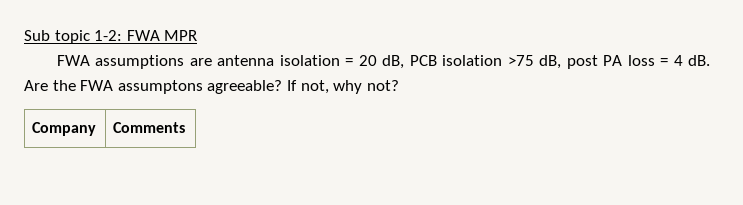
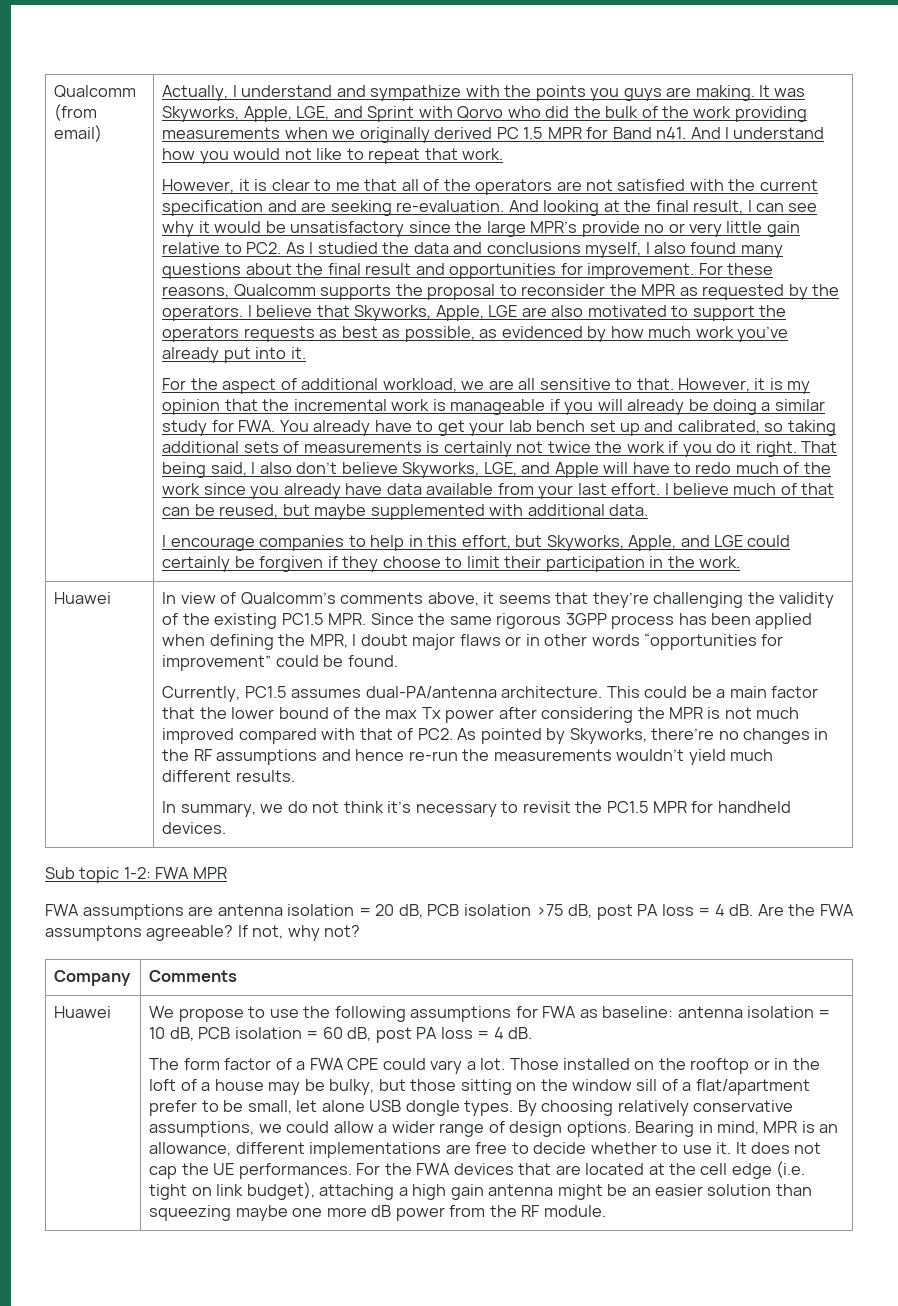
+ Qualcomm (from email) | Actually, I understand and sympathize with the points you guys are making. It was Skyworks, Apple, LGE, and Sprint with Qorvo who did the bulk of the work providing measurements when we originally derived PC 1.5 MPR for Band n41. And I understand how you would not like to repeat that work.
+ However, it is clear to me that all of the operators are not satisfied with the current specification and are seeking re-evaluation. And looking at the final result, I can see why it would be unsatisfactory since the large MPR’s provide no or very little gain relative to PC2. As I studied the data and conclusions myself, I also found many questions about the final result and opportunities for improvement. For these reasons, Qualcomm supports the proposal to reconsider the MPR as requested by the operators. I believe that Skyworks, Apple, LGE are also motivated to support the operators requests as best as possible, as evidenced by how much work you’ve already put into it.
+ For the aspect of additional workload, we are all sensitive to that. However, it is my opinion that the incremental work is manageable if you will already be doing a similar study for FWA. You already have to get your lab bench set up and calibrated, so taking additional sets of measurements is certainly not twice the work if you do it right. That being said, I also don’t believe Skyworks, LGE, and Apple will have to redo much of the work since you already have data available from your last effort. I believe much of that can be reused, but maybe supplemented with additional data.
+ I encourage companies to help in this effort, but Skyworks, Apple, and LGE could certainly be forgiven if they choose to limit their participation in the work.
+ Huawei | In view of Qualcomm’s comments above, it seems that they’re challenging the validity of the existing PC1.5 MPR. Since the same rigorous 3GPP process has been applied when defining the MPR, I doubt major flaws or in other words “opportunities for improvement” could be found.
+ Currently, PC1.5 assumes dual-PA/antenna architecture. This could be a main factor that the lower bound of the max Tx power after considering the MPR is not much improved compared with that of PC2. As pointed by Skyworks, there’re no changes in the RF assumptions and hence re-run the measurements wouldn’t yield much different results.
+ In summary, we do not think it’s necessary to revisit the PC1.5 MPR for handheld devices.
+ Huawei | We propose to use the following assumptions for FWA as baseline: antenna isolation = 10 dB, PCB isolation = 60 dB, post PA loss = 4 dB.
+ The form factor of a FWA CPE could vary a lot. Those installed on the rooftop or in the loft of a house may be bulky, but those sitting on the window sill of a flat/apartment prefer to be small, let alone USB dongle types. By choosing relatively conservative assumptions, we could allow a wider range of design options. Bearing in mind, MPR is an allowance, different implementations are free to decide whether to use it. It does not cap the UE performances. For the FWA devices that are located at the cell edge (i.e. tight on link budget), attaching a high gain antenna might be an easier solution than squeezing maybe one more dB power from the RF module.

